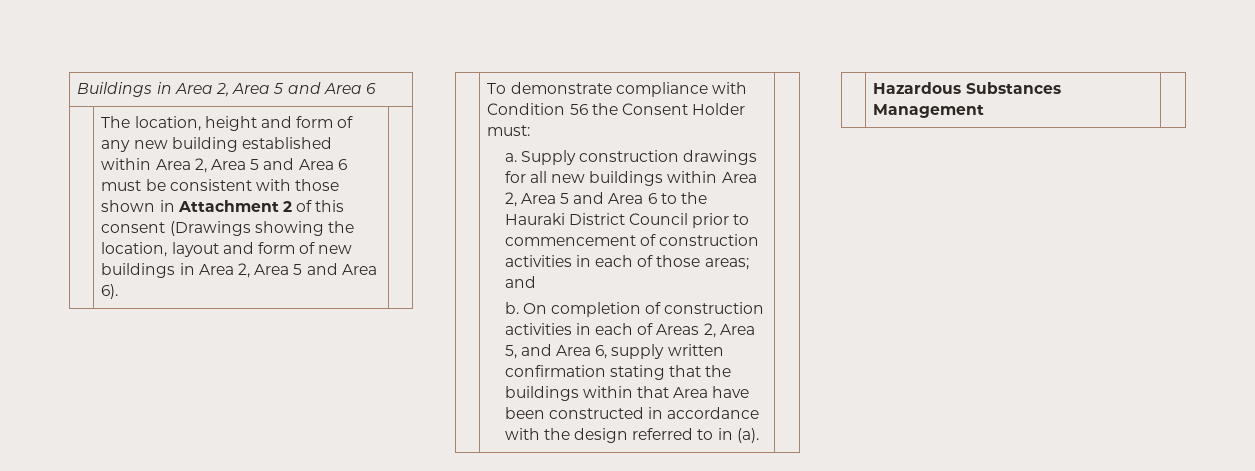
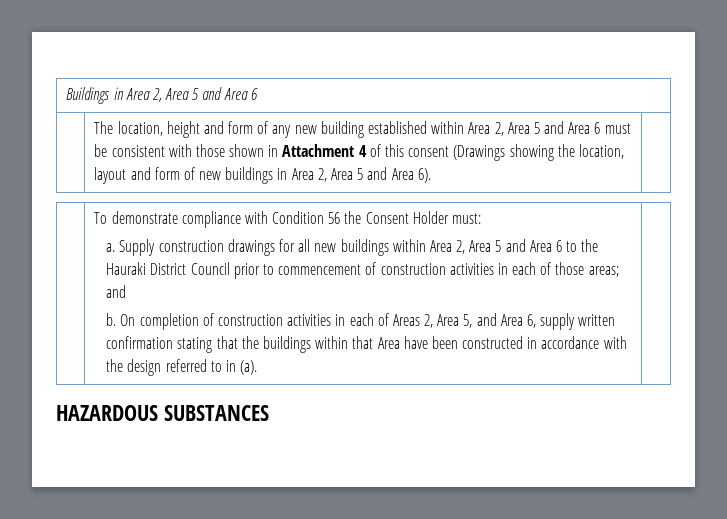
- The location, height and form of any new building established within Area 2, Area 5 and Area 6 must be consistent with those shown in Attachment 2 of this consent (Drawings showing the location, layout and form of new buildings in Area 2, Area 5 and Area 6).
+ The location, height and form of any new building established within Area 2, Area 5 and Area 6 must be consistent with those shown in Attachment 4 of this consent (Drawings showing the location, layout and form of new buildings in Area 2, Area 5 and Area 6).
- | Hazardous Substances Management |
+ HAZARDOUS SUBSTANCES

